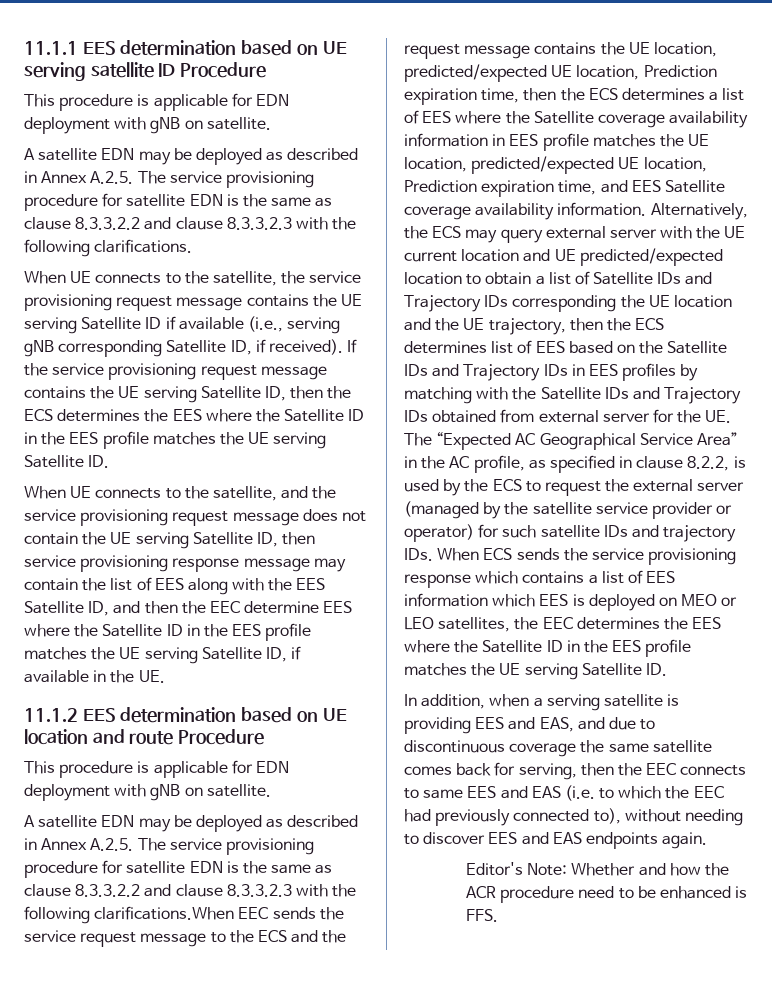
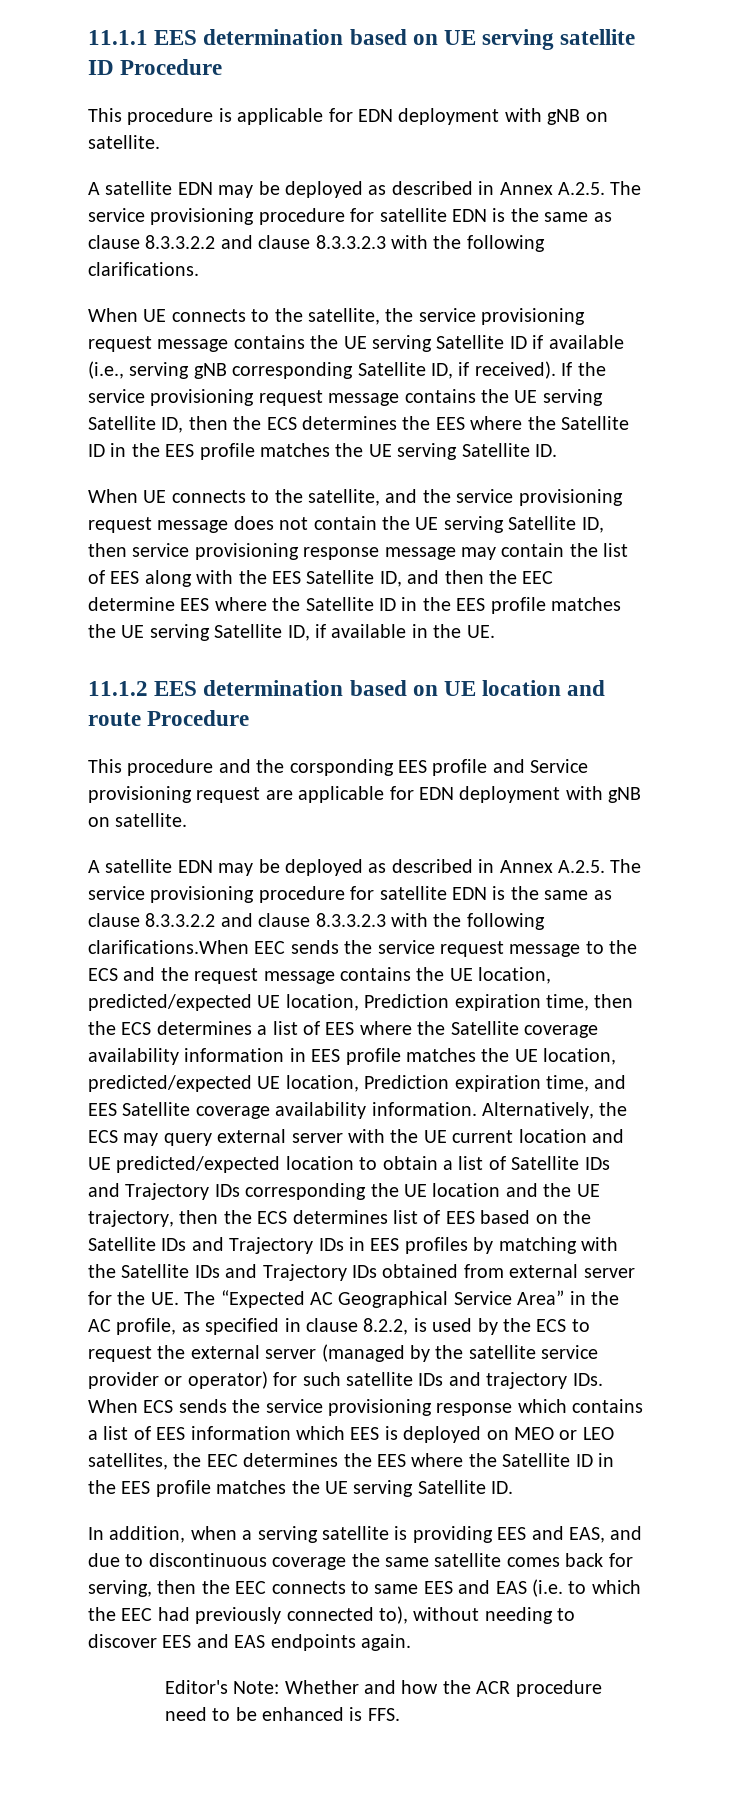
  11.1.2 EES determination based on UE location and route Procedure
- This procedure is applicable for EDN deployment with gNB on satellite.
+ This procedure and the corsponding EES profile and Service provisioning request are applicable for EDN deployment with gNB on satellite.

